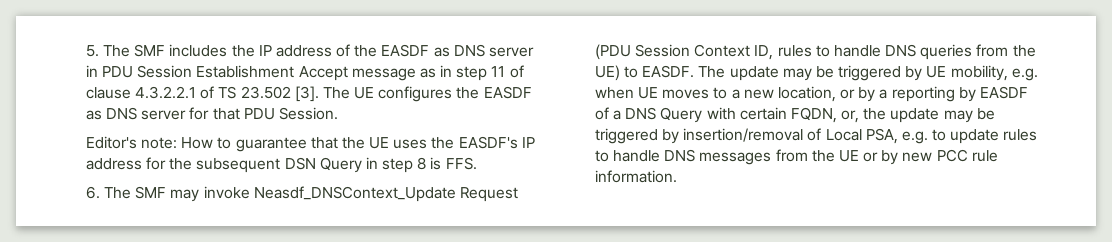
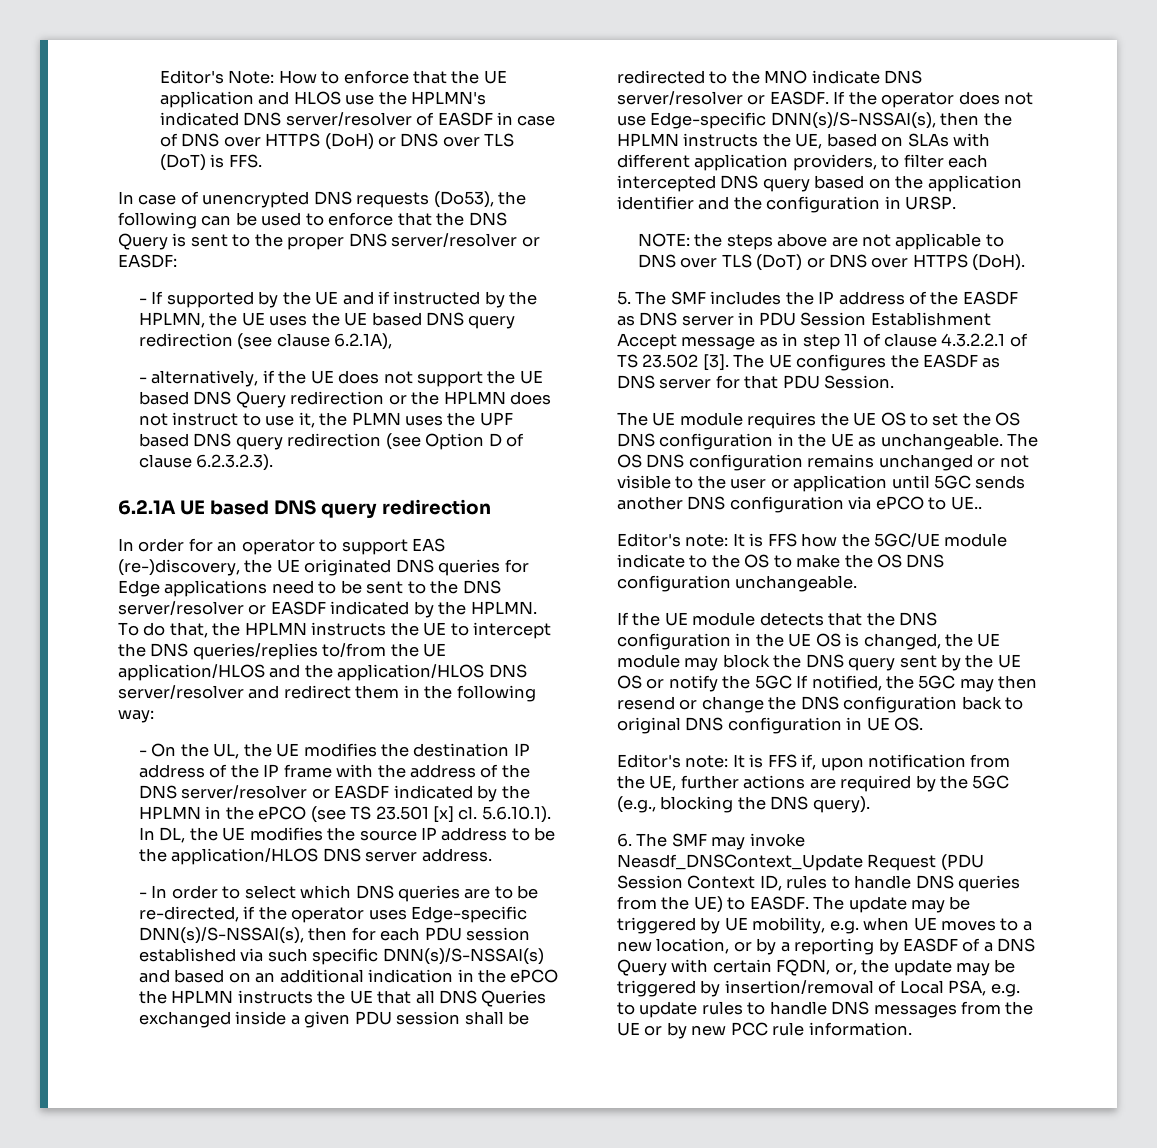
+ Editor's Note: How to enforce that the UE application and HLOS use the HPLMN's indicated DNS server/resolver of EASDF in case of DNS over HTTPS (DoH) or DNS over TLS (DoT) is FFS.
+ In case of unencrypted DNS requests (Do53), the following can be used to enforce that the DNS Query is sent to the proper DNS server/resolver or EASDF:
+ - If supported by the UE and if instructed by the HPLMN, the UE uses the UE based DNS query redirection (see clause 6.2.1A),
+ - alternatively, if the UE does not support the UE based DNS Query redirection or the HPLMN does not instruct to use it, the PLMN uses the UPF based DNS query redirection (see Option D of clause 6.2.3.2.3).
+ 6.2.1A UE based DNS query redirection
+ In order for an operator to support EAS (re-)discovery, the UE originated DNS queries for Edge applications need to be sent to the DNS server/resolver or EASDF indicated by the HPLMN. To do that, the HPLMN instructs the UE to intercept the DNS queries/replies to/from the UE application/HLOS and the application/HLOS DNS server/resolver and redirect them in the following way:
+ - On the UL, the UE modifies the destination IP address of the IP frame with the address of the DNS server/resolver or EASDF indicated by the HPLMN in the ePCO (see TS 23.501 [x] cl. 5.6.10.1). In DL, the UE modifies the source IP address to be the application/HLOS DNS server address.
+ - In order to select which DNS queries are to be re-directed, if the operator uses Edge-specific DNN(s)/S-NSSAI(s), then for each PDU session established via such specific DNN(s)/S-NSSAI(s) and based on an additional indication in the ePCO the HPLMN instructs the UE that all DNS Queries exchanged inside a given PDU session shall be redirected to the MNO indicate DNS server/resolver or EASDF. If the operator does not use Edge-specific DNN(s)/S-NSSAI(s), then the HPLMN instructs the UE, based on SLAs with different application providers, to filter each intercepted DNS query based on the application identifier and the configuration in URSP.
+ NOTE: the steps above are not applicable to DNS over TLS (DoT) or DNS over HTTPS (DoH).
- Editor's note: How to guarantee that the UE uses the EASDF's IP address for the subsequent DSN Query in step 8 is FFS.
+ The UE module requires the UE OS to set the OS DNS configuration in the UE as unchangeable. The OS DNS configuration remains unchanged or not visible to the user or application until 5GC sends another DNS configuration via ePCO to UE..
+ Editor's note: It is FFS how the 5GC/UE module indicate to the OS to make the OS DNS configuration unchangeable.
+ If the UE module detects that the DNS configuration in the UE OS is changed, the UE module may block the DNS query sent by the UE OS or notify the 5GC If notified, the 5GC may then resend or change the DNS configuration back to original DNS configuration in UE OS.
+ Editor's note: It is FFS if, upon notification from the UE, further actions are required by the 5GC (e.g., blocking the DNS query).

